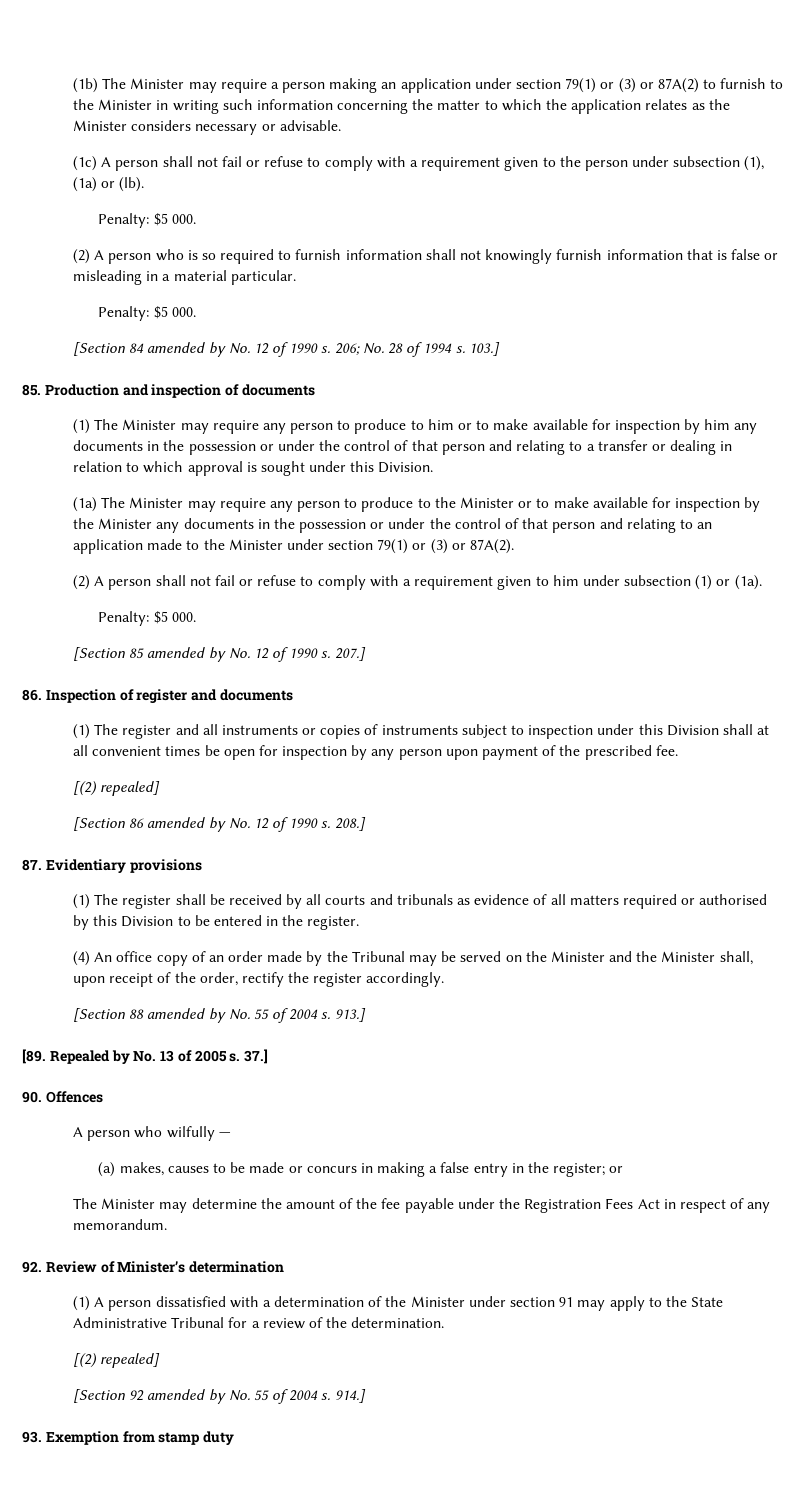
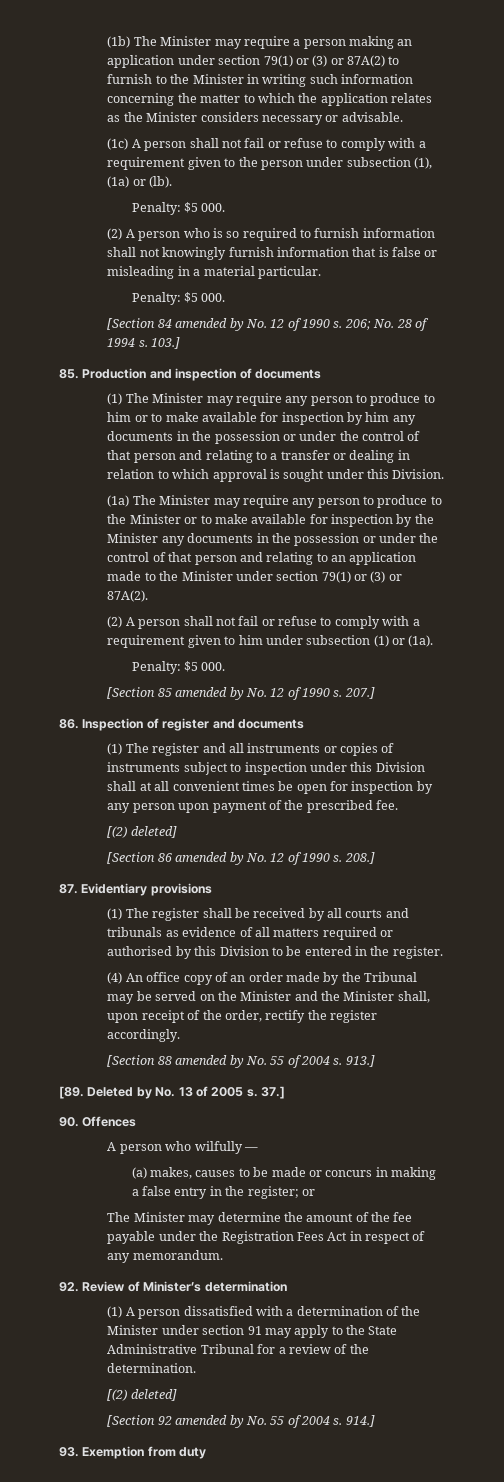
  (1) The register and all instruments or copies of instruments subject to inspection under this Division shall at all convenient times be open for inspection by any person upon payment of the prescribed fee.
- [(2) repealed]
+ [(2) deleted]
- [89. Repealed by No. 13 of 2005 s.
+ [89. Deleted by No. 13 of 2005 s.
  (1) A person dissatisfied with a determination of the Minister under section 91 may apply to the State Administrative Tribunal for a review of the determination.
- [(2) repealed]
+ [(2) deleted]
- 93. Exemption from stamp duty
+ 93. Exemption from duty

